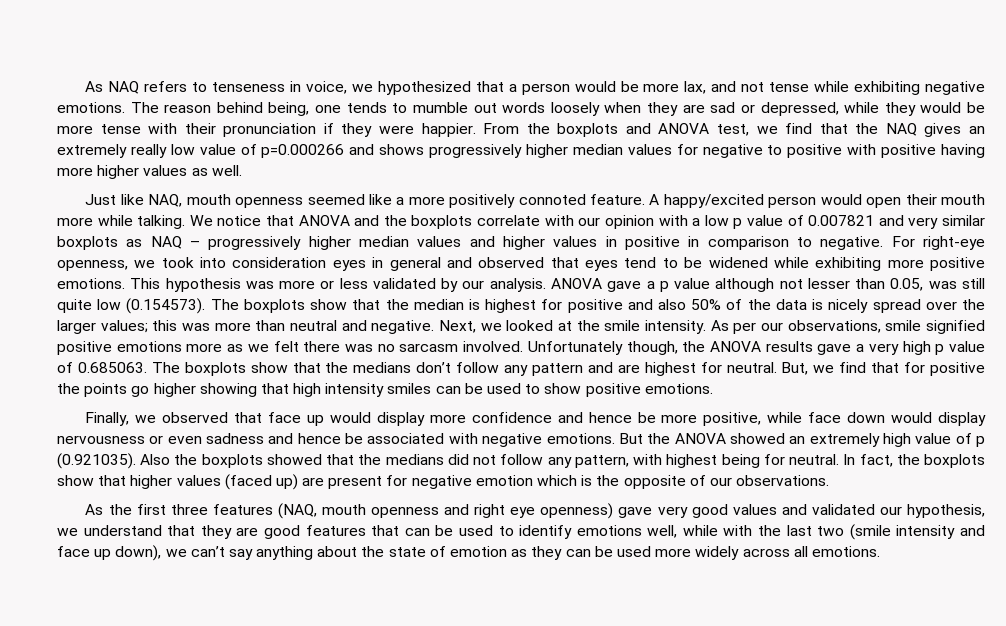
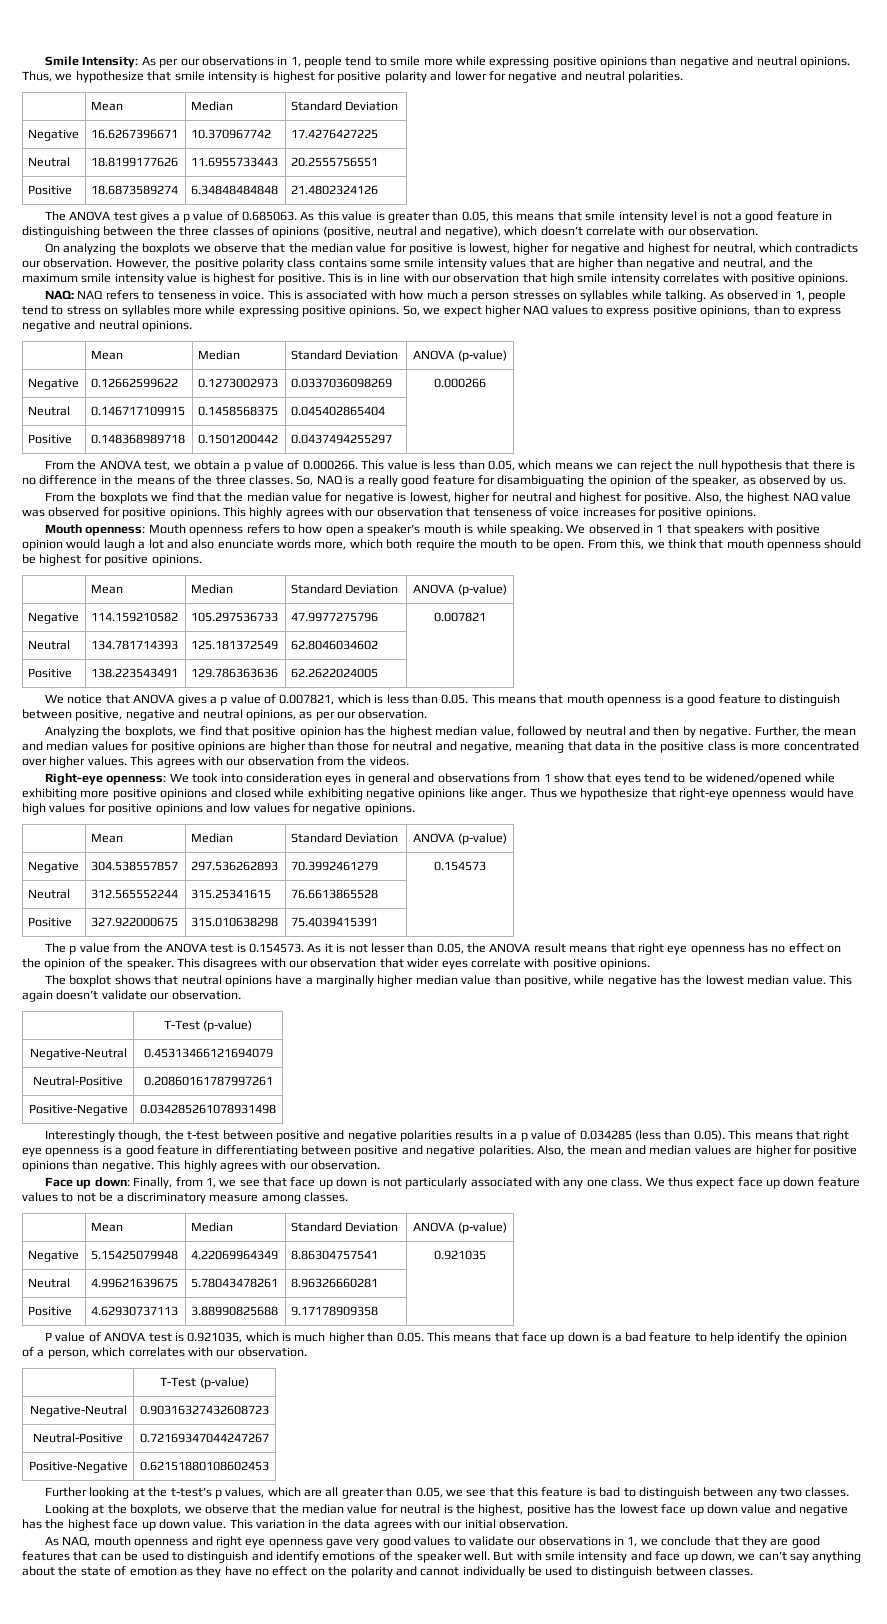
- As NAQ refers to tenseness in voice, we hypothesized that a person would be more lax, and not tense while exhibiting negative emotions. The reason behind being, one tends to mumble out words loosely when they are sad or depressed, while they would be more tense with their pronunciation if they were happier. From the boxplots and ANOVA test, we find that the NAQ gives an extremely really low value of p=0.000266 and shows progressively higher median values for negative to positive with positive having more higher values as well.
- Just like NAQ, mouth openness seemed like a more positively connoted feature. A happy/excited person would open their mouth more while talking. We notice that ANOVA and the boxplots correlate with our opinion with a low p value of 0.007821 and very similar boxplots as NAQ – progressively higher median values and higher values in positive in comparison to negative. For right-eye openness, we took into consideration eyes in general and observed that eyes tend to be widened while exhibiting more positive emotions. This hypothesis was more or less validated by our analysis. ANOVA gave a p value although not lesser than 0.05, was still quite low (0.154573). The boxplots show that the median is highest for positive and also 50% of the data is nicely spread over the larger values; this was more than neutral and negative. Next, we looked at the smile intensity. As per our observations, smile signified positive emotions more as we felt there was no sarcasm involved. Unfortunately though, the ANOVA results gave a very high p value of 0.685063. The boxplots show that the medians don’t follow any pattern and are highest for neutral. But, we find that for positive the points go higher showing that high intensity smiles can be used to show positive emotions.
- Finally, we observed that face up would display more confidence and hence be more positive, while face down would display nervousness or even sadness and hence be associated with negative emotions. But the ANOVA showed an extremely high value of p (0.921035). Also the boxplots showed that the medians did not follow any pattern, with highest being for neutral. In fact, the boxplots show that higher values (faced up) are present for negative emotion which is the opposite of our observations.
- As the first three features (NAQ, mouth openness and right eye openness) gave very good values and validated our hypothesis, we understand that they are good features that can be used to identify emotions well, while with the last two (smile intensity and face up down), we can’t say anything about the state of emotion as they can be used more widely across all emotions.
+ Smile Intensity: As per our observations in 1, people tend to smile more while expressing positive opinions than negative and neutral opinions. Thus, we hypothesize that smile intensity is highest for positive polarity and lower for negative and neutral polarities.
+ | Mean | Median | Standard Deviation
+ Negative | 16.6267396671 | 10.370967742 | 17.4276427225
+ Neutral | 18.8199177626 | 11.6955733443 | 20.2555756551
+ Positive | 18.6873589274 | 6.34848484848 | 21.4802324126
+ The ANOVA test gives a p value of 0.685063. As this value is greater than 0.05, this means that smile intensity level is not a good feature in distinguishing between the three classes of opinions (positive, neutral and negative), which doesn’t correlate with our observation.
+ On analyzing the boxplots we observe that the median value for positive is lowest, higher for negative and highest for neutral, which contradicts our observation. However, the positive polarity class contains some smile intensity values that are higher than negative and neutral, and the maximum smile intensity value is highest for positive. This is in line with our observation that high smile intensity correlates with positive opinions.
+ NAQ: NAQ refers to tenseness in voice. This is associated with how much a person stresses on syllables while talking. As observed in 1, people tend to stress on syllables more while expressing positive opinions. So, we expect higher NAQ values to express positive opinions, than to express negative and neutral opinions.
+ | Mean | Median | Standard Deviation | ANOVA (p-value)
+ Negative | 0.12662599622 | 0.1273002973 | 0.0337036098269 | 0.000266
+ Neutral | 0.146717109915 | 0.1458568375 | 0.045402865404 |
+ Positive | 0.148368989718 | 0.1501200442 | 0.0437494255297 |
+ From the ANOVA test, we obtain a p value of 0.000266. This value is less than 0.05, which means we can reject the null hypothesis that there is no difference in the means of the three classes. So, NAQ is a really good feature for disambiguating the opinion of the speaker, as observed by us.
+ From the boxplots we find that the median value for negative is lowest, higher for neutral and highest for positive. Also, the highest NAQ value was observed for positive opinions. This highly agrees with our observation that tenseness of voice increases for positive opinions.
+ Mouth openness: Mouth openness refers to how open a speaker’s mouth is while speaking. We observed in 1 that speakers with positive opinion would laugh a lot and also enunciate words more, which both require the mouth to be open. From this, we think that mouth openness should be highest for positive opinions.
+ | Mean | Median | Standard Deviation | ANOVA (p-value)
+ Negative | 114.159210582 | 105.297536733 | 47.9977275796 | 0.007821
+ Neutral | 134.781714393 | 125.181372549 | 62.8046034602 |
+ Positive | 138.223543491 | 129.786363636 | 62.2622024005 |
+ We notice that ANOVA gives a p value of 0.007821, which is less than 0.05. This means that mouth openness is a good feature to distinguish between positive, negative and neutral opinions, as per our observation.
+ Analyzing the boxplots, we find that positive opinion has the highest median value, followed by neutral and then by negative. Further, the mean and median values for positive opinions are higher than those for neutral and negative, meaning that data in the positive class is more concentrated over higher values. This agrees with our observation from the videos.
+ Right-eye openness: We took into consideration eyes in general and observations from 1 show that eyes tend to be widened/opened while exhibiting more positive opinions and closed while exhibiting negative opinions like anger. Thus we hypothesize that right-eye openness would have high values for positive opinions and low values for negative opinions.
+ | Mean | Median | Standard Deviation | ANOVA (p-value)
+ Negative | 304.538557857 | 297.536262893 | 70.3992461279 | 0.154573
+ Neutral | 312.565552244 | 315.25341615 | 76.6613865528 |
+ Positive | 327.922000675 | 315.010638298 | 75.4039415391 |
+ The p value from the ANOVA test is 0.154573. As it is not lesser than 0.05, the ANOVA result means that right eye openness has no effect on the opinion of the speaker. This disagrees with our observation that wider eyes correlate with positive opinions.
+ The boxplot shows that neutral opinions have a marginally higher median value than positive, while negative has the lowest median value. This again doesn’t validate our observation.
+ | T-Test (p-value)
+ Negative-Neutral | 0.45313466121694079
+ Neutral-Positive | 0.20860161787997261
+ Positive-Negative | 0.034285261078931498
+ Interestingly though, the t-test between positive and negative polarities results in a p value of 0.034285 (less than 0.05). This means that right eye openness is a good feature in differentiating between positive and negative polarities. Also, the mean and median values are higher for positive opinions than negative. This highly agrees with our observation.
+ Face up down: Finally, from 1, we see that face up down is not particularly associated with any one class. We thus expect face up down feature values to not be a discriminatory measure among classes.
+ | Mean | Median | Standard Deviation | ANOVA (p-value)
+ Negative | 5.15425079948 | 4.22069964349 | 8.86304757541 | 0.921035
+ Neutral | 4.99621639675 | 5.78043478261 | 8.96326660281 |
+ Positive | 4.62930737113 | 3.88990825688 | 9.17178909358 |
+ P value of ANOVA test is 0.921035, which is much higher than 0.05. This means that face up down is a bad feature to help identify the opinion of a person, which correlates with our observation.
+ | T-Test (p-value)
+ Negative-Neutral | 0.90316327432608723
+ Neutral-Positive | 0.72169347044247267
+ Positive-Negative | 0.62151880108602453
+ Further looking at the t-test’s p values, which are all greater than 0.05, we see that this feature is bad to distinguish between any two classes.
+ Looking at the boxplots, we observe that the median value for neutral is the highest, positive has the lowest face up down value and negative has the highest face up down value. This variation in the data agrees with our initial observation.
+ As NAQ, mouth openness and right eye openness gave very good values to validate our observations in 1, we conclude that they are good features that can be used to distinguish and identify emotions of the speaker well. But with smile intensity and face up down, we can’t say anything about the state of emotion as they have no effect on the polarity and cannot individually be used to distinguish between classes.

